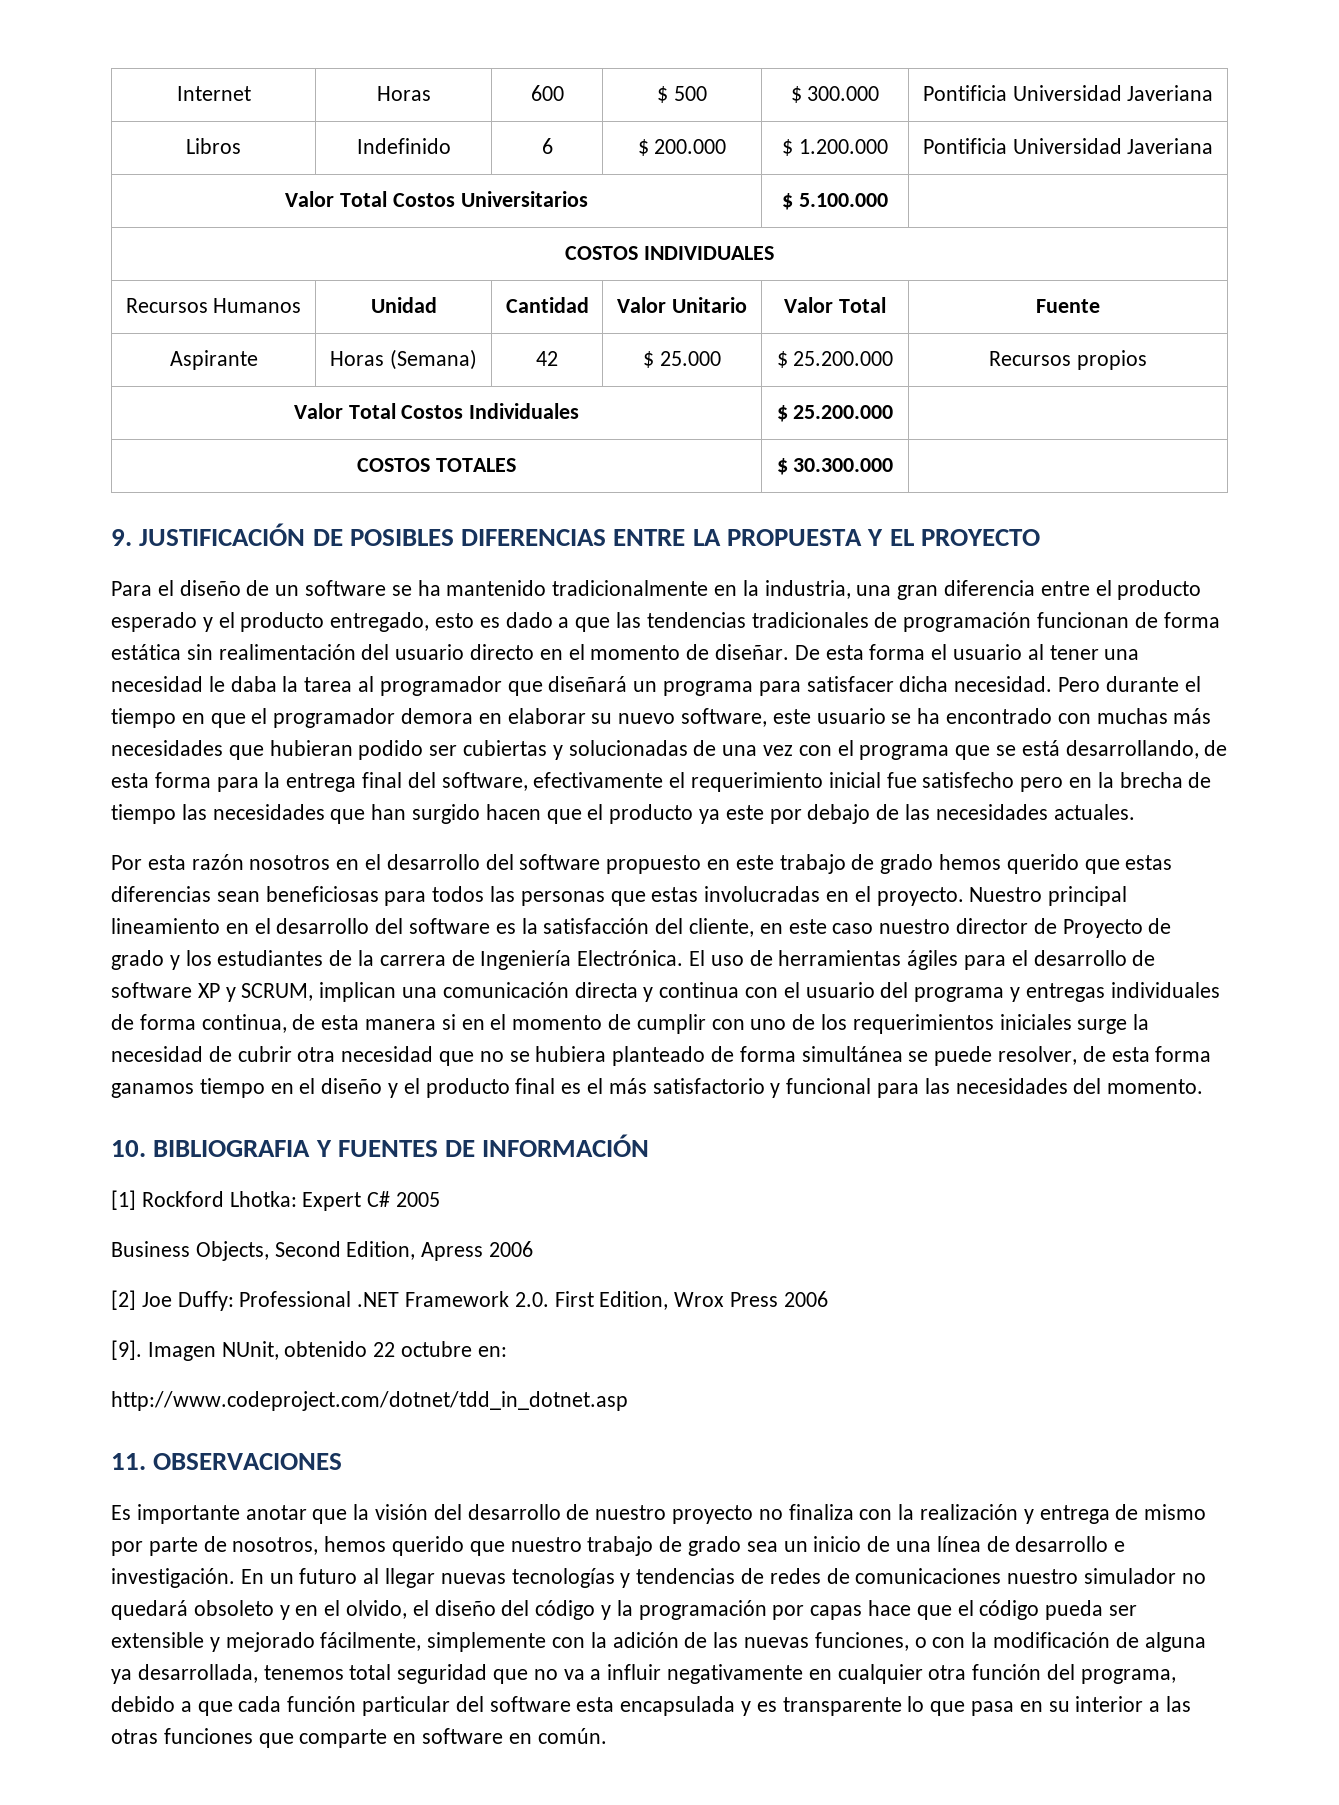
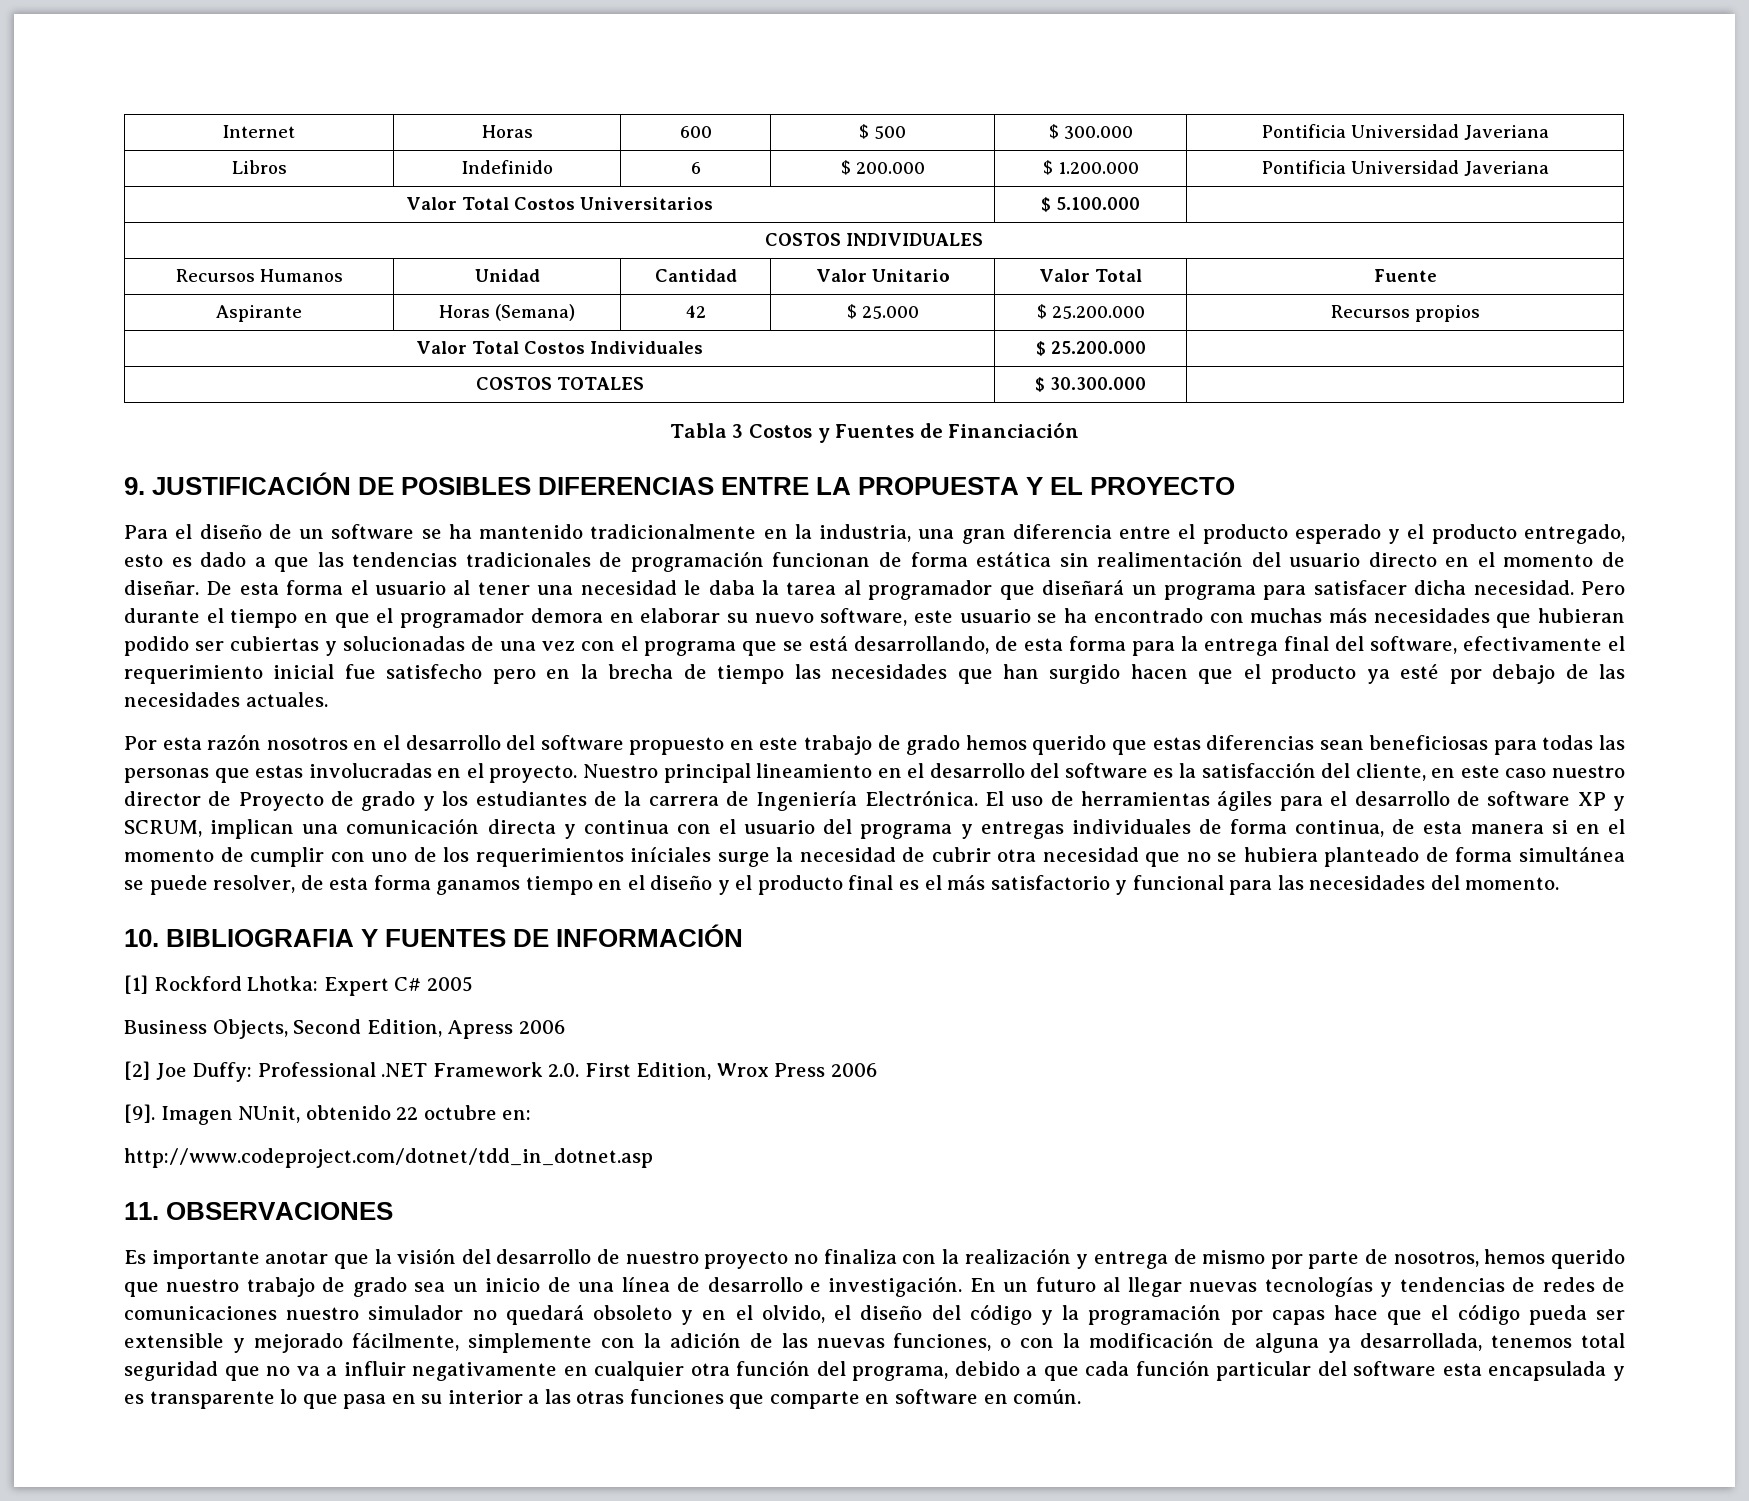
+ Tabla 3 Costos y Fuentes de Financiación
- Pero durante el tiempo en que el programador demora en elaborar su nuevo software, este usuario se ha encontrado con muchas más necesidades que hubieran podido ser cubiertas y solucionadas de una vez con el programa que se está desarrollando, de esta forma para la entrega final del software, efectivamente el requerimiento inicial fue satisfecho pero en la brecha de tiempo las necesidades que han surgido hacen que el producto ya este por debajo de las necesidades actuales.
+ Pero durante el tiempo en que el programador demora en elaborar su nuevo software, este usuario se ha encontrado con muchas más necesidades que hubieran podido ser cubiertas y solucionadas de una vez con el programa que se está desarrollando, de esta forma para la entrega final del software, efectivamente el requerimiento inicial fue satisfecho pero en la brecha de tiempo las necesidades que han surgido hacen que el producto ya esté por debajo de las necesidades actuales.
- Por esta razón nosotros en el desarrollo del software propuesto en este trabajo de grado hemos querido que estas diferencias sean beneficiosas para todos las personas que estas involucradas en el proyecto.
+ Por esta razón nosotros en el desarrollo del software propuesto en este trabajo de grado hemos querido que estas diferencias sean beneficiosas para todas las personas que estas involucradas en el proyecto.
- El uso de herramientas ágiles para el desarrollo de software XP y SCRUM, implican una comunicación directa y continua con el usuario del programa y entregas individuales de forma continua, de esta manera si en el momento de cumplir con uno de los requerimientos iniciales surge la necesidad de cubrir otra necesidad que no se hubiera planteado de forma simultánea se puede resolver, de esta forma ganamos tiempo en el diseño y el producto final es el más satisfactorio y funcional para las necesidades del momento.
+ El uso de herramientas ágiles para el desarrollo de software XP y SCRUM, implican una comunicación directa y continua con el usuario del programa y entregas individuales de forma continua, de esta manera si en el momento de cumplir con uno de los requerimientos iníciales surge la necesidad de cubrir otra necesidad que no se hubiera planteado de forma simultánea se puede resolver, de esta forma ganamos tiempo en el diseño y el producto final es el más satisfactorio y funcional para las necesidades del momento.

